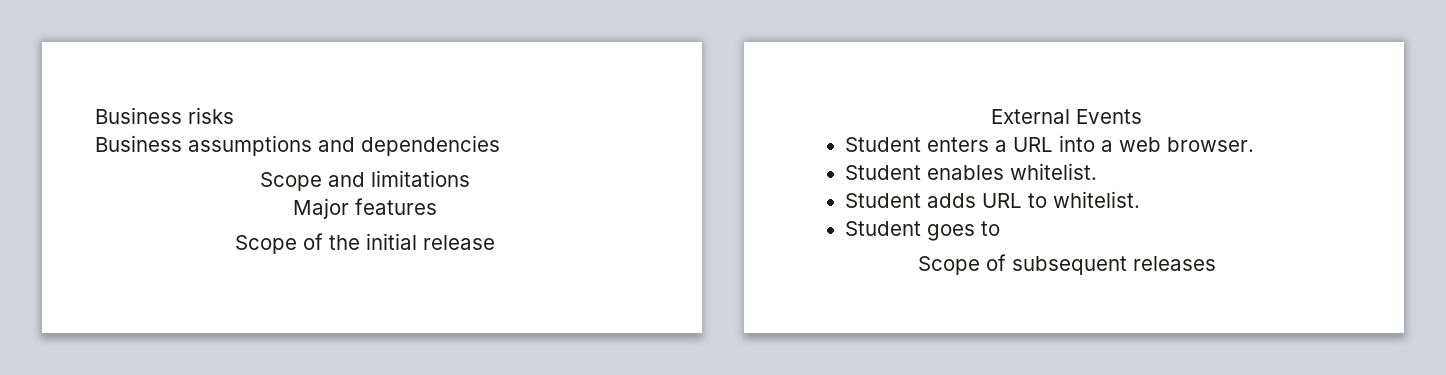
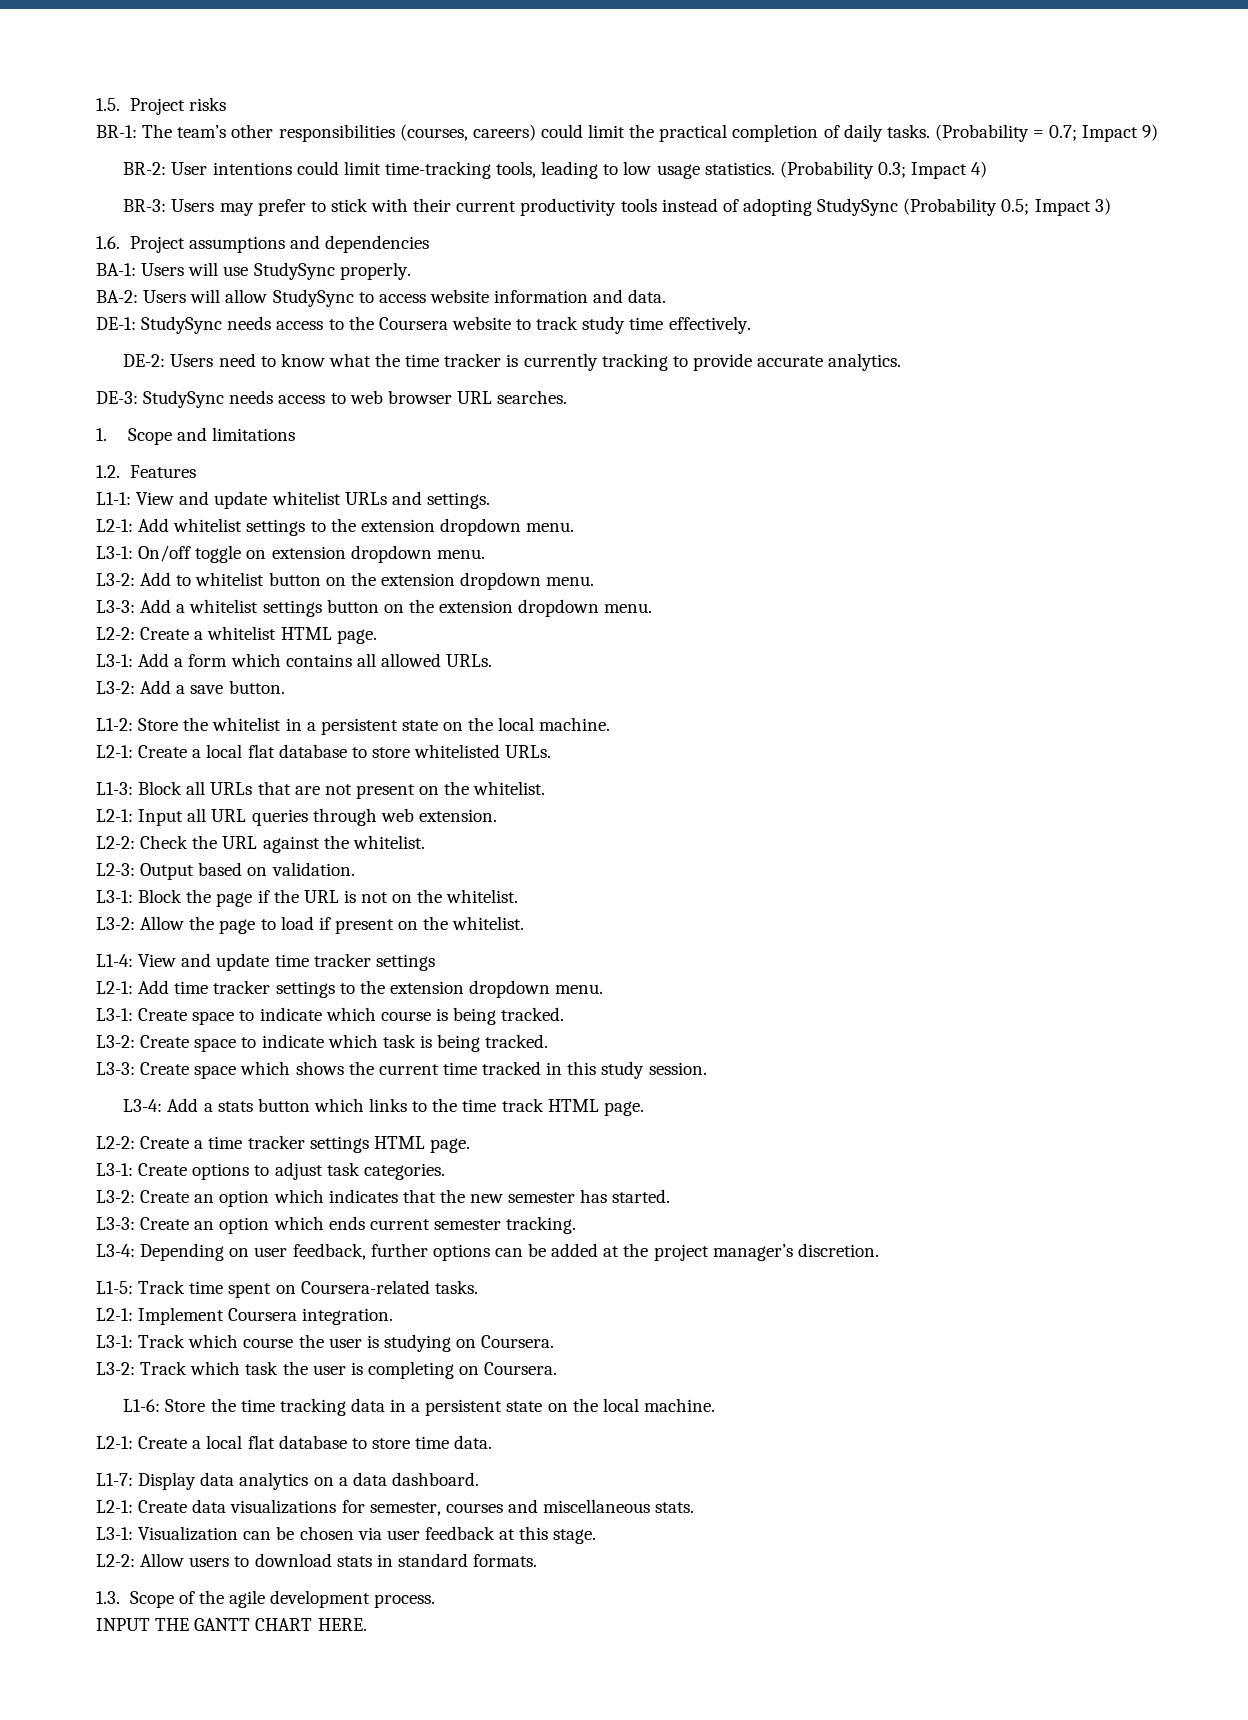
- Business risks
+ 1.5. Project risks
- Business assumptions and dependencies
- Scope and limitations
- Major features
- Scope of the initial release
- External Events
- Student enters a URL into a web browser.
- Student enables whitelist.
- Student adds URL to whitelist.
- Student goes to
- Scope of subsequent releases
+ BR-1: The team’s other responsibilities (courses, careers) could limit the practical completion of daily tasks. (Probability = 0.7; Impact 9)
+ BR-2: User intentions could limit time-tracking tools, leading to low usage statistics. (Probability 0.3; Impact 4)
+ BR-3: Users may prefer to stick with their current productivity tools instead of adopting StudySync (Probability 0.5; Impact 3)
+ 1.6. Project assumptions and dependencies
+ BA-1: Users will use StudySync properly.
+ BA-2: Users will allow StudySync to access website information and data.
+ DE-1: StudySync needs access to the Coursera website to track study time effectively.
+ DE-2: Users need to know what the time tracker is currently tracking to provide accurate analytics.
+ DE-3: StudySync needs access to web browser URL searches.
+ 1. Scope and limitations
+ 1.2. Features
+ L1-1: View and update whitelist URLs and settings.
+ L2-1: Add whitelist settings to the extension dropdown menu.
+ L3-1: On/off toggle on extension dropdown menu.
+ L3-2: Add to whitelist button on the extension dropdown menu.
+ L3-3: Add a whitelist settings button on the extension dropdown menu.
+ L2-2: Create a whitelist HTML page.
+ L3-1: Add a form which contains all allowed URLs.
+ L3-2: Add a save button.
+ L1-2: Store the whitelist in a persistent state on the local machine.
+ L2-1: Create a local flat database to store whitelisted URLs.
+ L1-3: Block all URLs that are not present on the whitelist.
+ L2-1: Input all URL queries through web extension.
+ L2-2: Check the URL against the whitelist.
+ L2-3: Output based on validation.
+ L3-1: Block the page if the URL is not on the whitelist.
+ L3-2: Allow the page to load if present on the whitelist.
+ L1-4: View and update time tracker settings
+ L2-1: Add time tracker settings to the extension dropdown menu.
+ L3-1: Create space to indicate which course is being tracked.
+ L3-2: Create space to indicate which task is being tracked.
+ L3-3: Create space which shows the current time tracked in this study session.
+ L3-4: Add a stats button which links to the time track HTML page.
+ L2-2: Create a time tracker settings HTML page.
+ L3-1: Create options to adjust task categories.
+ L3-2: Create an option which indicates that the new semester has started.
+ L3-3: Create an option which ends current semester tracking.
+ L3-4: Depending on user feedback, further options can be added at the project manager’s discretion.
+ L1-5: Track time spent on Coursera-related tasks.
+ L2-1: Implement Coursera integration.
+ L3-1: Track which course the user is studying on Coursera.
+ L3-2: Track which task the user is completing on Coursera.
+ L1-6: Store the time tracking data in a persistent state on the local machine.
+ L2-1: Create a local flat database to store time data.
+ L1-7: Display data analytics on a data dashboard.
+ L2-1: Create data visualizations for semester, courses and miscellaneous stats.
+ L3-1: Visualization can be chosen via user feedback at this stage.
+ L2-2: Allow users to download stats in standard formats.
+ 1.3. Scope of the agile development process.
+ INPUT THE GANTT CHART HERE.

